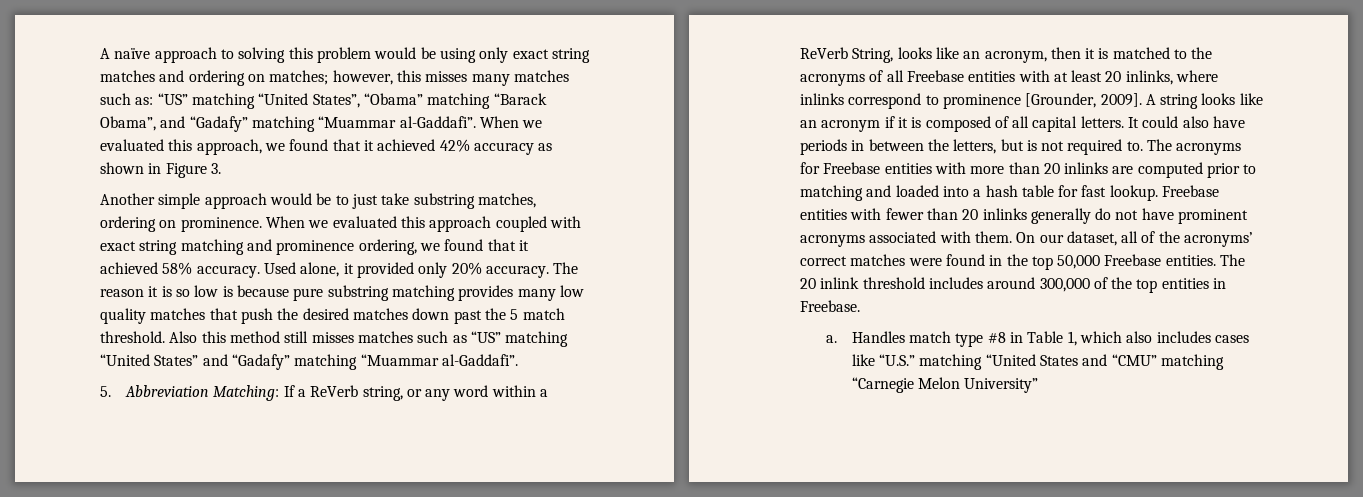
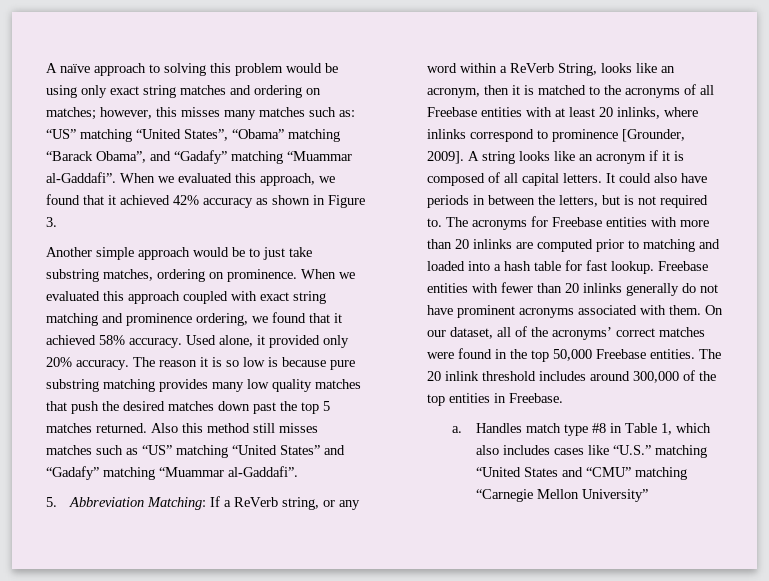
- The reason it is so low is because pure substring matching provides many low quality matches that push the desired matches down past the 5 match threshold.
+ The reason it is so low is because pure substring matching provides many low quality matches that push the desired matches down past the top 5 matches returned.
- Handles match type #8 in Table 1, which also includes cases like “U.S.” matching “United States and “CMU” matching “Carnegie Melon University”
+ Handles match type #8 in Table 1, which also includes cases like “U.S.” matching “United States and “CMU” matching “Carnegie Mellon University”

